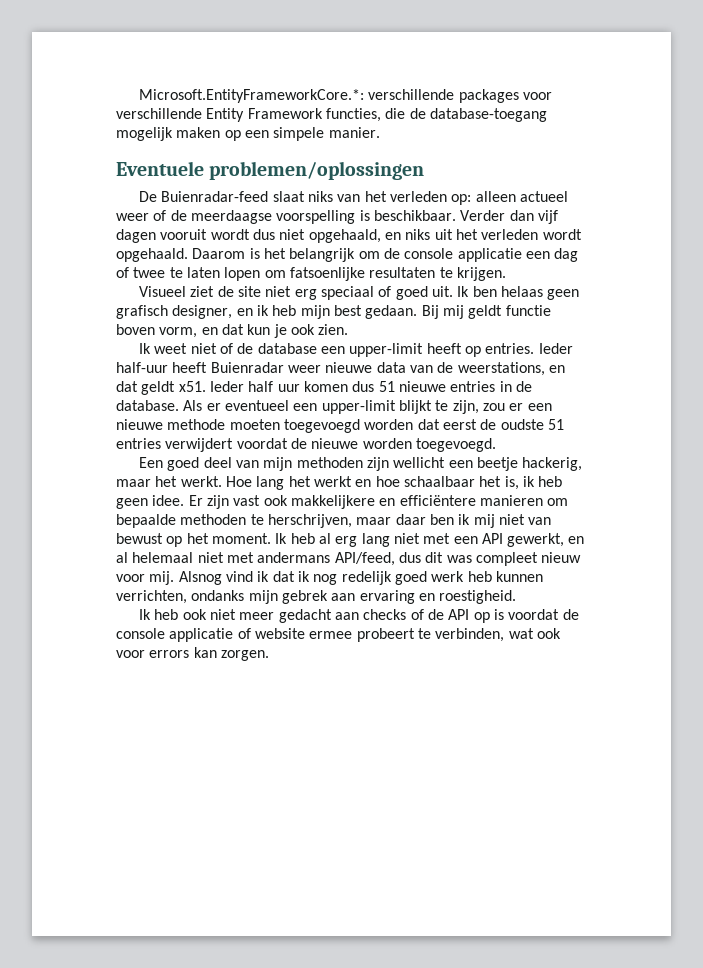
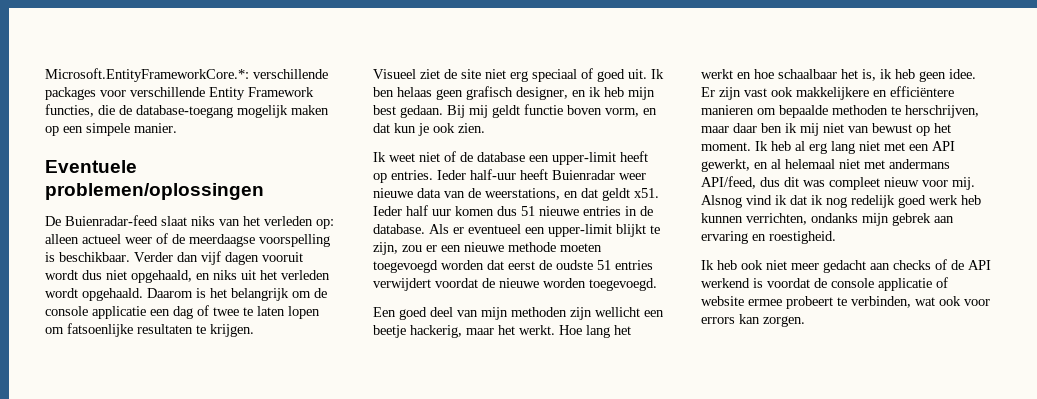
- Ik heb ook niet meer gedacht aan checks of de API op is voordat de console applicatie of website ermee probeert te verbinden, wat ook voor errors kan zorgen.
+ Ik heb ook niet meer gedacht aan checks of de API werkend is voordat de console applicatie of website ermee probeert te verbinden, wat ook voor errors kan zorgen.

